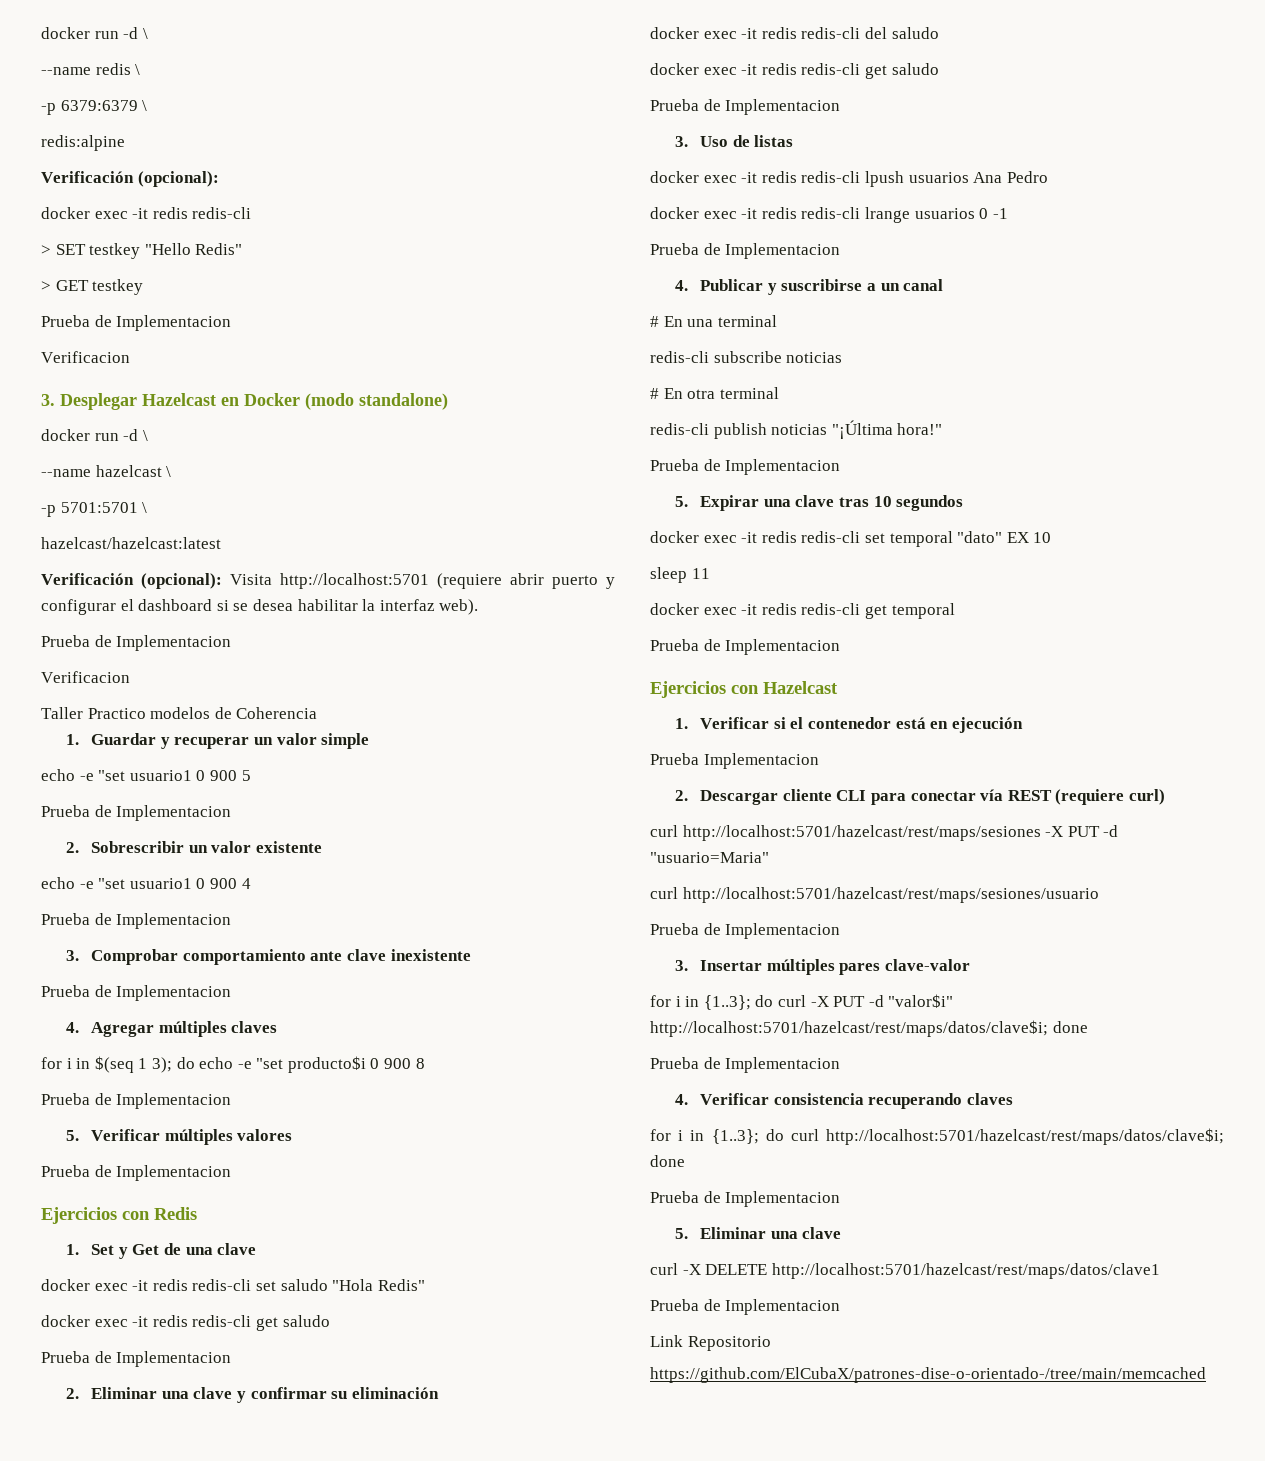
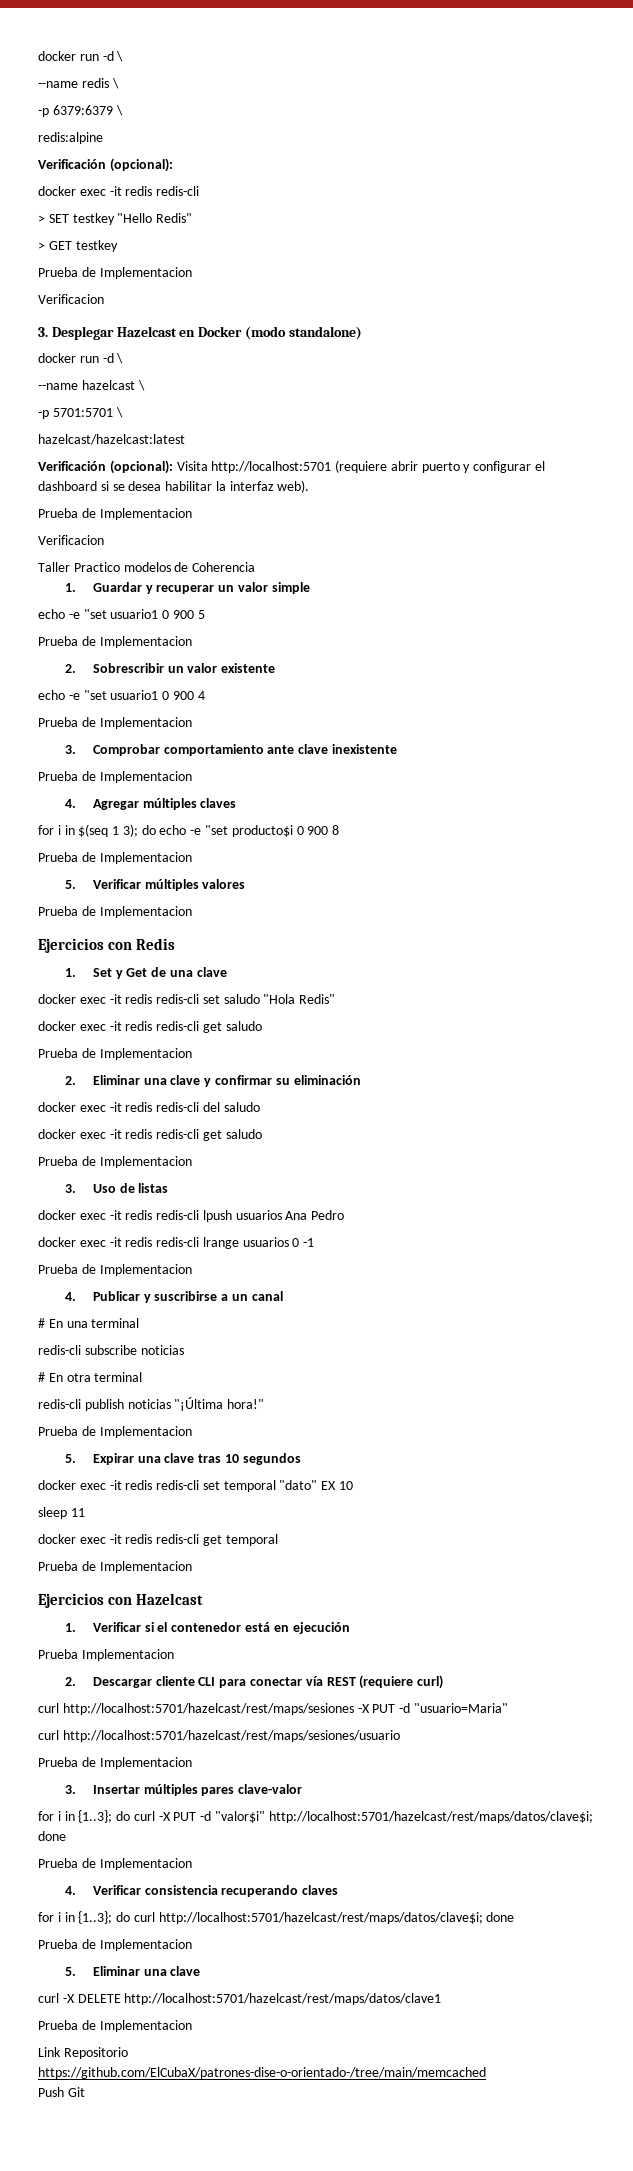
+ Push Git

